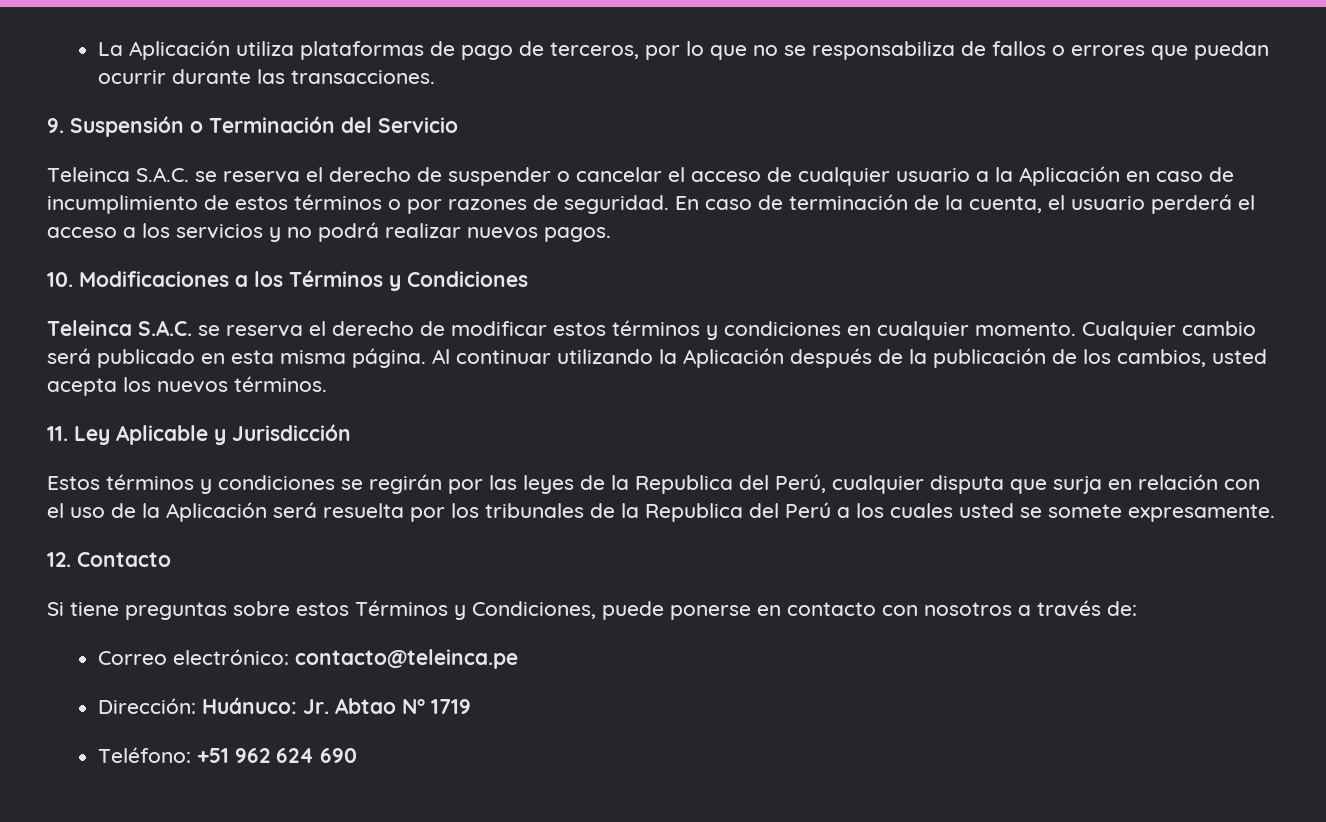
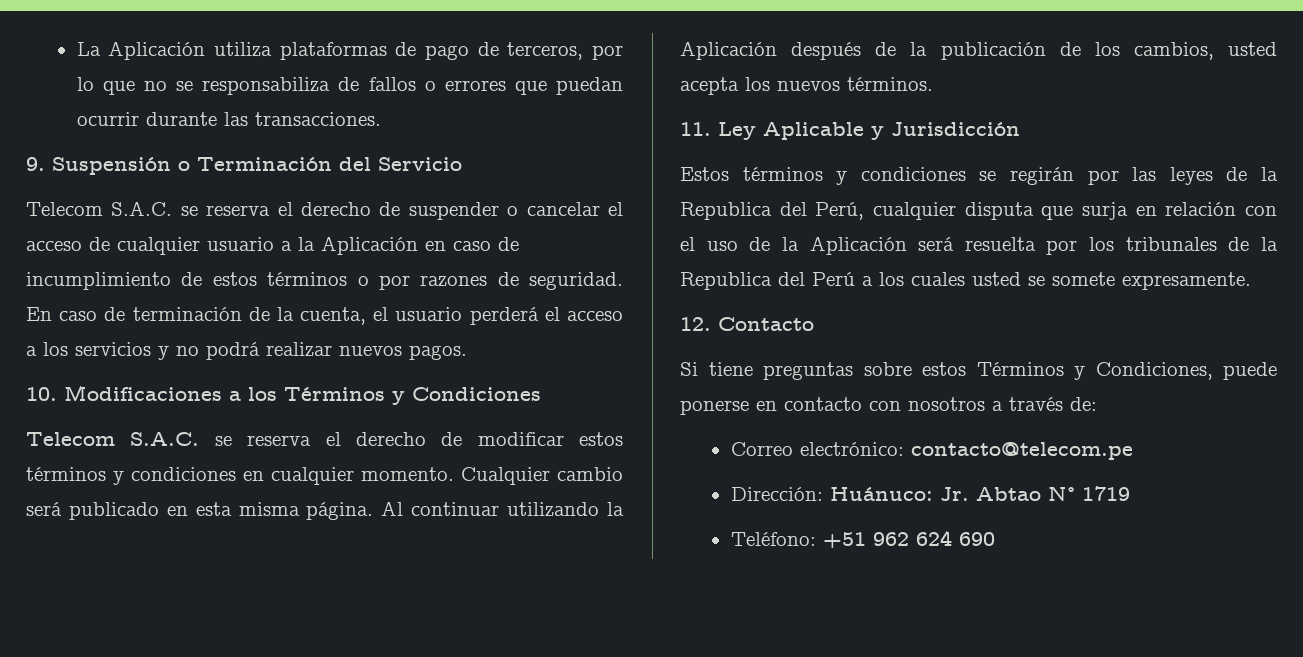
- Teleinca S.A.C. se reserva el derecho de suspender o cancelar el acceso de cualquier usuario a la Aplicación en caso de incumplimiento de estos términos o por razones de seguridad.
+ Telecom S.A.C. se reserva el derecho de suspender o cancelar el acceso de cualquier usuario a la Aplicación en caso de incumplimiento de estos términos o por razones de seguridad.
- Teleinca S.A.C. se reserva el derecho de modificar estos términos y condiciones en cualquier momento.
+ Telecom S.A.C. se reserva el derecho de modificar estos términos y condiciones en cualquier momento.
- Correo electrónico: contacto@teleinca.pe
+ Correo electrónico: contacto@telecom.pe

